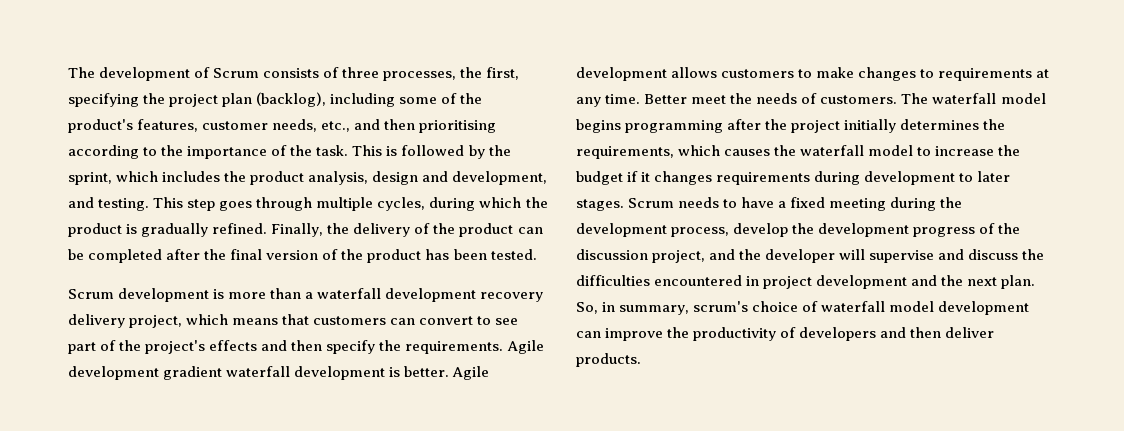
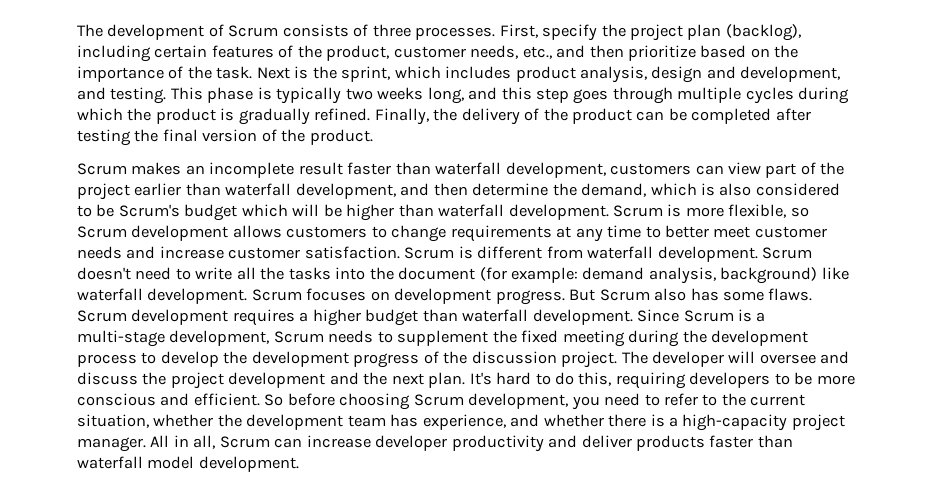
- The development of Scrum consists of three processes, the first, specifying the project plan (backlog), including some of the product's features, customer needs, etc., and then prioritising according to the importance of the task.
+ The development of Scrum consists of three processes. First, specify the project plan (backlog), including certain features of the product, customer needs, etc., and then prioritize based on the importance of the task.
- This is followed by the sprint, which includes the product analysis, design and development, and testing.
+ Next is the sprint, which includes product analysis, design and development, and testing.
- This step goes through multiple cycles, during which the product is gradually refined.
+ This phase is typically two weeks long, and this step goes through multiple cycles during which the product is gradually refined.
- Finally, the delivery of the product can be completed after the final version of the product has been tested.
- Scrum development is more than a waterfall development recovery delivery project, which means that customers can convert to see part of the project's effects and then specify the requirements. Agile development gradient waterfall development is better. Agile development allows customers to make changes to requirements at any time. Better meet the needs of customers. The waterfall model begins programming after the project initially determines the requirements, which causes the waterfall model to increase the budget if it changes requirements during development to later stages. Scrum needs to have a fixed meeting during the development process, develop the development progress of the discussion project, and the developer will supervise and discuss the difficulties encountered in project development and the next plan.
+ Finally, the delivery of the product can be completed after testing the final version of the product.
+ Scrum makes an incomplete result faster than waterfall development, customers can view part of the project earlier than waterfall development, and then determine the demand, which is also considered to be Scrum's budget which will be higher than waterfall development. Scrum is more flexible, so Scrum development allows customers to change requirements at any time to better meet customer needs and increase customer satisfaction. Scrum is different from waterfall development. Scrum doesn't need to write all the tasks into the document (for example: demand analysis, background) like waterfall development. Scrum focuses on development progress. But Scrum also has some flaws. Scrum development requires a higher budget than waterfall development. Since Scrum is a multi-stage development, Scrum needs to supplement the fixed meeting during the development process to develop the development progress of the discussion project. The developer will oversee and discuss the project development and the next plan.
- So, in summary, scrum's choice of waterfall model development can improve the productivity of developers and then deliver products.
+ It's hard to do this, requiring developers to be more conscious and efficient. So before choosing Scrum development, you need to refer to the current situation, whether the development team has experience, and whether there is a high-capacity project manager. All in all, Scrum can increase developer productivity and deliver products faster than waterfall model development.

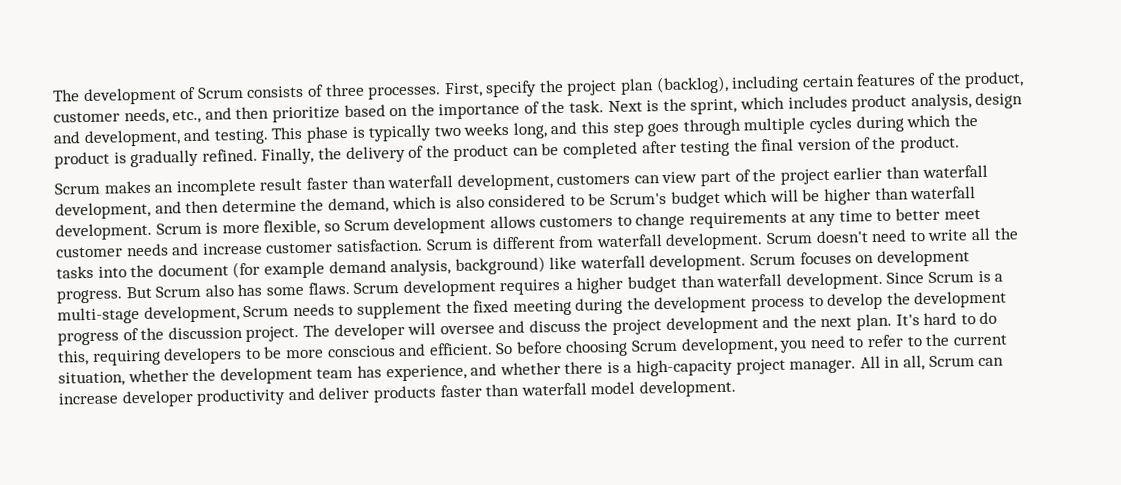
- Scrum doesn't need to write all the tasks into the document (for example: demand analysis, background) like waterfall development.
+ Scrum doesn't need to write all the tasks into the document (for example demand analysis, background) like waterfall development.

